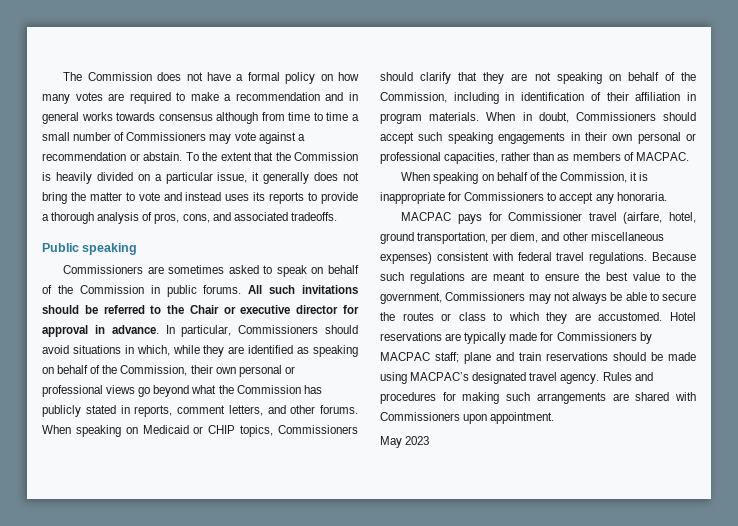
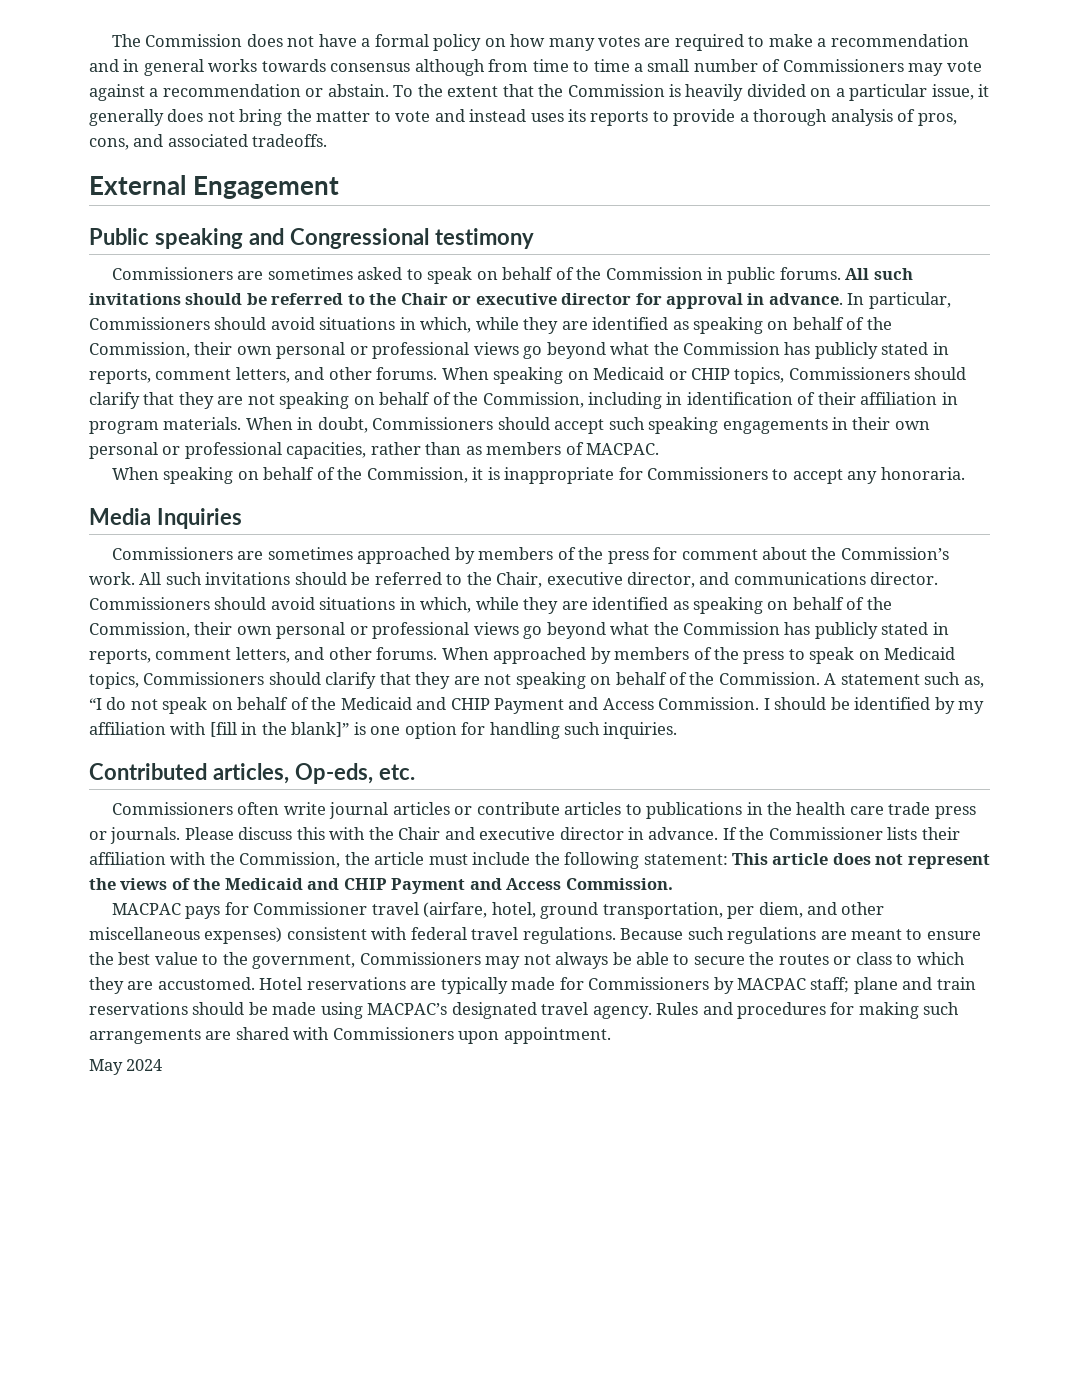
+ External Engagement
- Public speaking
+ Public speaking and Congressional testimony
+ Media Inquiries
+ Commissioners are sometimes approached by members of the press for comment about the Commission’s work. All such invitations should be referred to the Chair, executive director, and communications director. Commissioners should avoid situations in which, while they are identified as speaking on behalf of the Commission, their own personal or professional views go beyond what the Commission has publicly stated in reports, comment letters, and other forums. When approached by members of the press to speak on Medicaid topics, Commissioners should clarify that they are not speaking on behalf of the Commission. A statement such as, “I do not speak on behalf of the Medicaid and CHIP Payment and Access Commission. I should be identified by my affiliation with [fill in the blank]” is one option for handling such inquiries.
+ Contributed articles, Op-eds, etc.
+ Commissioners often write journal articles or contribute articles to publications in the health care trade press or journals. Please discuss this with the Chair and executive director in advance. If the Commissioner lists their affiliation with the Commission, the article must include the following statement: This article does not represent the views of the Medicaid and CHIP Payment and Access Commission.
- May 2023
+ May 2024

